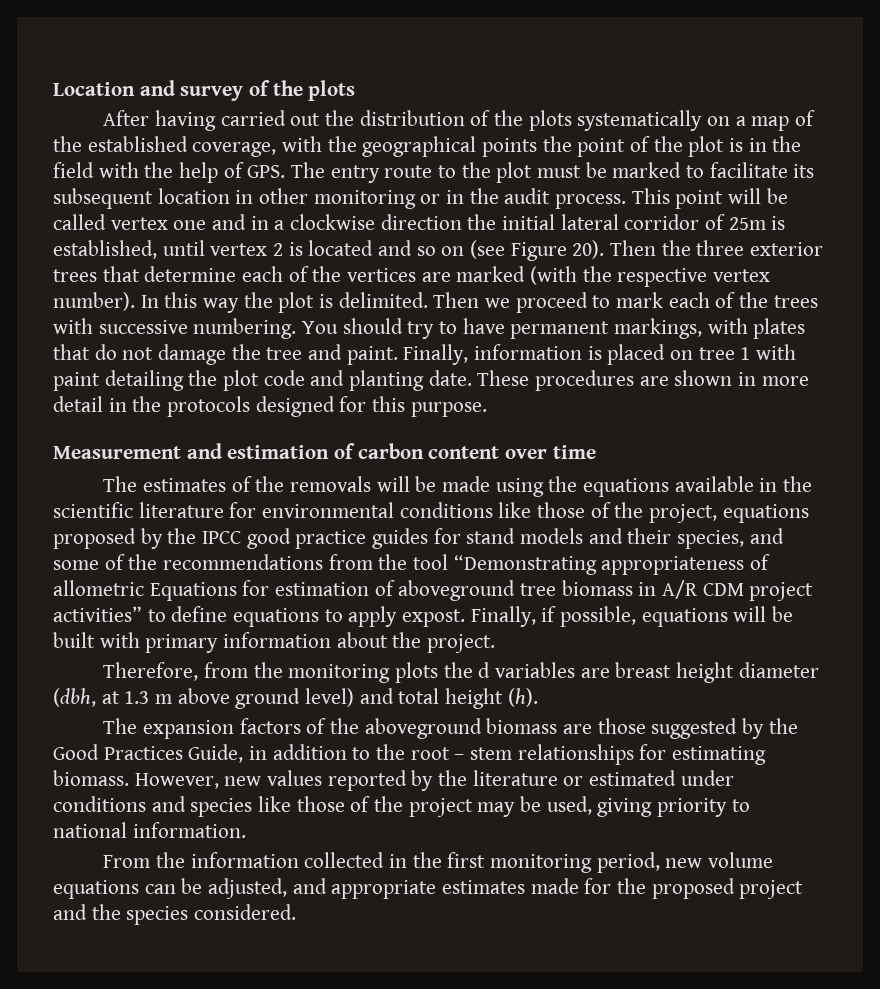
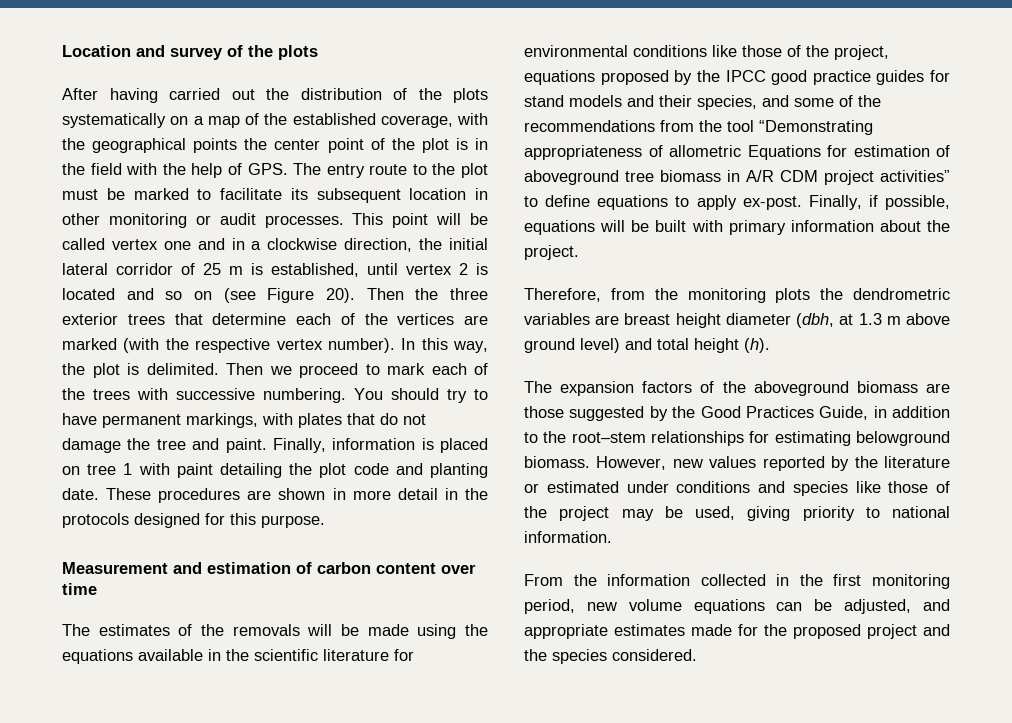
- After having carried out the distribution of the plots systematically on a map of the established coverage, with the geographical points the point of the plot is in the field with the help of GPS. The entry route to the plot must be marked to facilitate its subsequent location in other monitoring or in the audit process.
+ After having carried out the distribution of the plots systematically on a map of the established coverage, with the geographical points the center point of the plot is in the field with the help of GPS. The entry route to the plot must be marked to facilitate its subsequent location in other monitoring or audit processes.
- This point will be called vertex one and in a clockwise direction the initial lateral corridor of 25m is established, until vertex 2 is located and so on (see Figure 20).
+ This point will be called vertex one and in a clockwise direction, the initial lateral corridor of 25 m is established, until vertex 2 is located and so on (see Figure 20).
- In this way the plot is delimited.
+ In this way, the plot is delimited.
- The estimates of the removals will be made using the equations available in the scientific literature for environmental conditions like those of the project, equations proposed by the IPCC good practice guides for stand models and their species, and some of the recommendations from the tool “Demonstrating appropriateness of allometric Equations for estimation of aboveground tree biomass in A/R CDM project activities” to define equations to apply expost.
+ The estimates of the removals will be made using the equations available in the scientific literature for environmental conditions like those of the project, equations proposed by the IPCC good practice guides for stand models and their species, and some of the recommendations from the tool “Demonstrating appropriateness of allometric Equations for estimation of aboveground tree biomass in A/R CDM project activities” to define equations to apply ex-post.
- Therefore, from the monitoring plots the d variables are breast height diameter (dbh, at 1.3 m above ground level) and total height (h).
+ Therefore, from the monitoring plots the dendrometric variables are breast height diameter (dbh, at 1.3 m above ground level) and total height (h).
- The expansion factors of the aboveground biomass are those suggested by the Good Practices Guide, in addition to the root – stem relationships for estimating biomass.
+ The expansion factors of the aboveground biomass are those suggested by the Good Practices Guide, in addition to the root–stem relationships for estimating belowground biomass.

